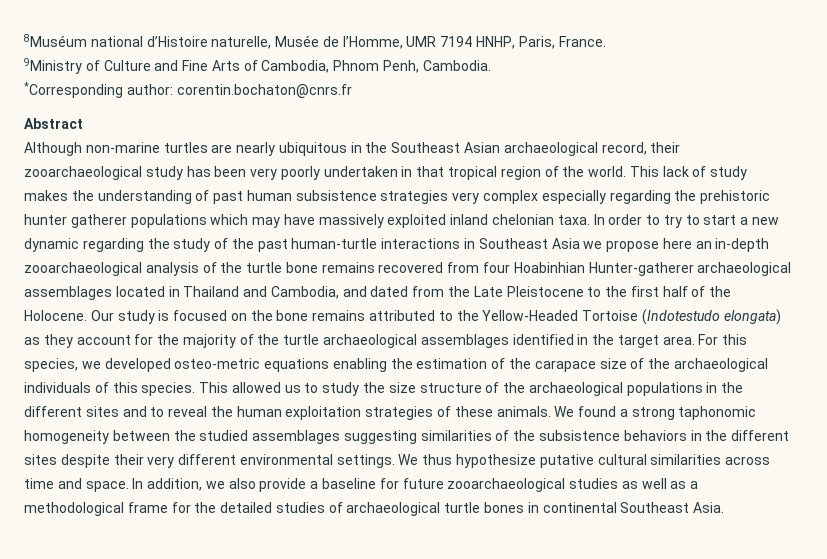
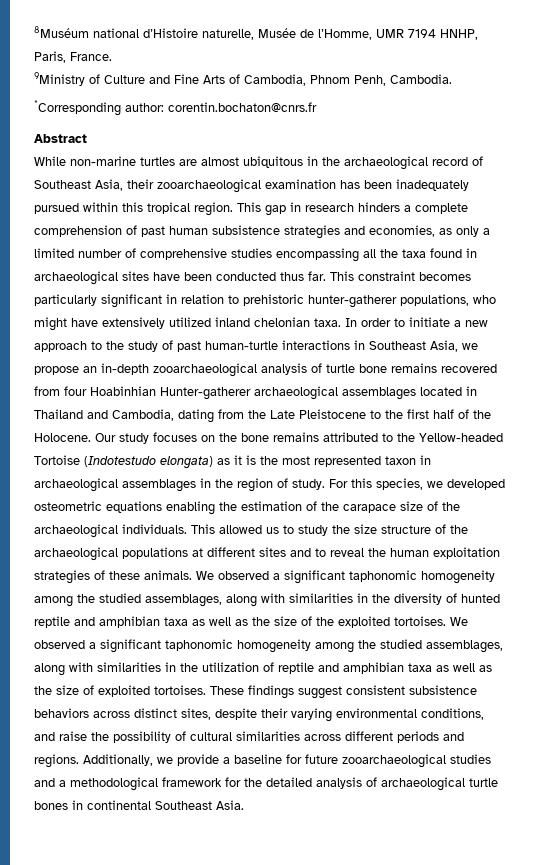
- Although non-marine turtles are nearly ubiquitous in the Southeast Asian archaeological record, their zooarchaeological study has been very poorly undertaken in that tropical region of the world. This lack of study makes the understanding of past human subsistence strategies very complex especially regarding the prehistoric hunter gatherer populations which may have massively exploited inland chelonian taxa.
+ While non-marine turtles are almost ubiquitous in the archaeological record of Southeast Asia, their zooarchaeological examination has been inadequately pursued within this tropical region. This gap in research hinders a complete comprehension of past human subsistence strategies and economies, as only a limited number of comprehensive studies encompassing all the taxa found in archaeological sites have been conducted thus far. This constraint becomes particularly significant in relation to prehistoric hunter-gatherer populations, who might have extensively utilized inland chelonian taxa.
- In order to try to start a new dynamic regarding the study of the past human-turtle interactions in Southeast Asia we propose here an in-depth zooarchaeological analysis of the turtle bone remains recovered from four Hoabinhian Hunter-gatherer archaeological assemblages located in Thailand and Cambodia, and dated from the Late Pleistocene to the first half of the Holocene.
+ In order to initiate a new approach to the study of past human-turtle interactions in Southeast Asia, we propose an in-depth zooarchaeological analysis of turtle bone remains recovered from four Hoabinhian Hunter-gatherer archaeological assemblages located in Thailand and Cambodia, dating from the Late Pleistocene to the first half of the Holocene.
- Our study is focused on the bone remains attributed to the Yellow-Headed Tortoise (Indotestudo elongata) as they account for the majority of the turtle archaeological assemblages identified in the target area.
+ Our study focuses on the bone remains attributed to the Yellow-headed Tortoise (Indotestudo elongata) as it is the most represented taxon in archaeological assemblages in the region of study.
- For this species, we developed osteo-metric equations enabling the estimation of the carapace size of the archaeological individuals of this species.
+ For this species, we developed osteometric equations enabling the estimation of the carapace size of the archaeological individuals.
- This allowed us to study the size structure of the archaeological populations in the different sites and to reveal the human exploitation strategies of these animals.
+ This allowed us to study the size structure of the archaeological populations at different sites and to reveal the human exploitation strategies of these animals.
- We found a strong taphonomic homogeneity between the studied assemblages suggesting similarities of the subsistence behaviors in the different sites despite their very different environmental settings. We thus hypothesize putative cultural similarities across time and space. In addition, we also provide a baseline for future zooarchaeological studies as well as a methodological frame for the detailed studies of archaeological turtle bones in continental Southeast Asia.
+ We observed a significant taphonomic homogeneity among the studied assemblages, along with similarities in the diversity of hunted reptile and amphibian taxa as well as the size of the exploited tortoises. We observed a significant taphonomic homogeneity among the studied assemblages, along with similarities in the utilization of reptile and amphibian taxa as well as the size of exploited tortoises. These findings suggest consistent subsistence behaviors across distinct sites, despite their varying environmental conditions, and raise the possibility of cultural similarities across different periods and regions. Additionally, we provide a baseline for future zooarchaeological studies and a methodological framework for the detailed analysis of archaeological turtle bones in continental Southeast Asia.

